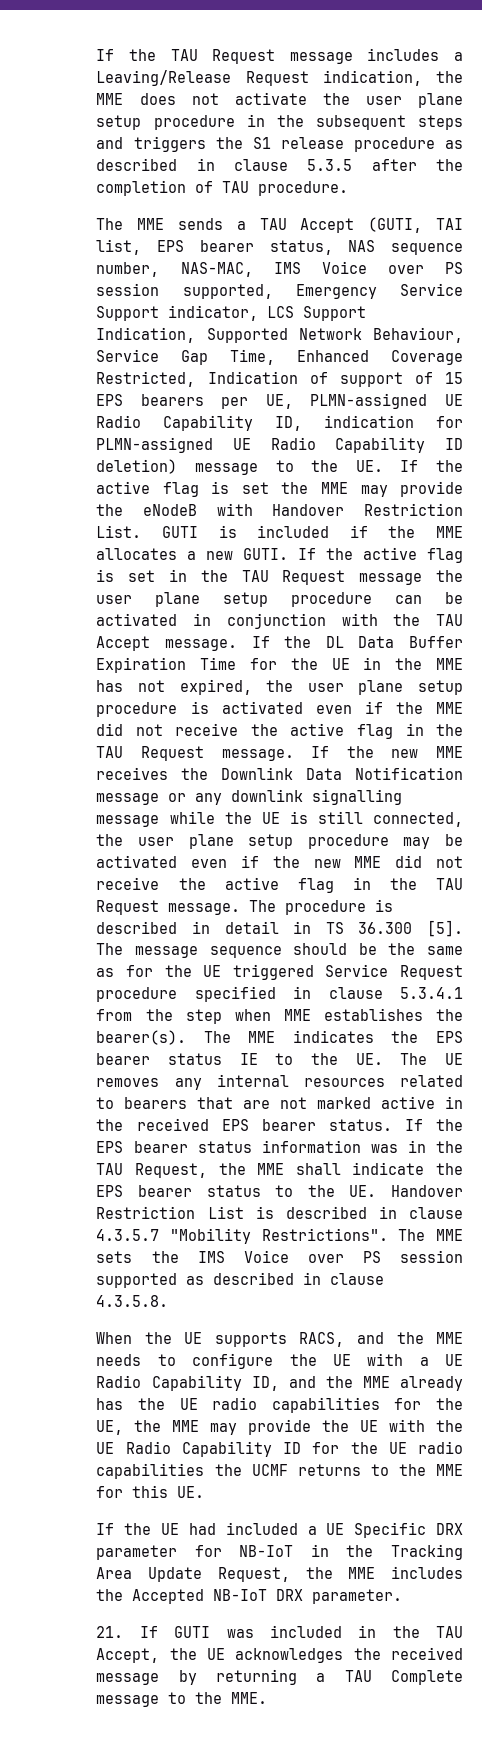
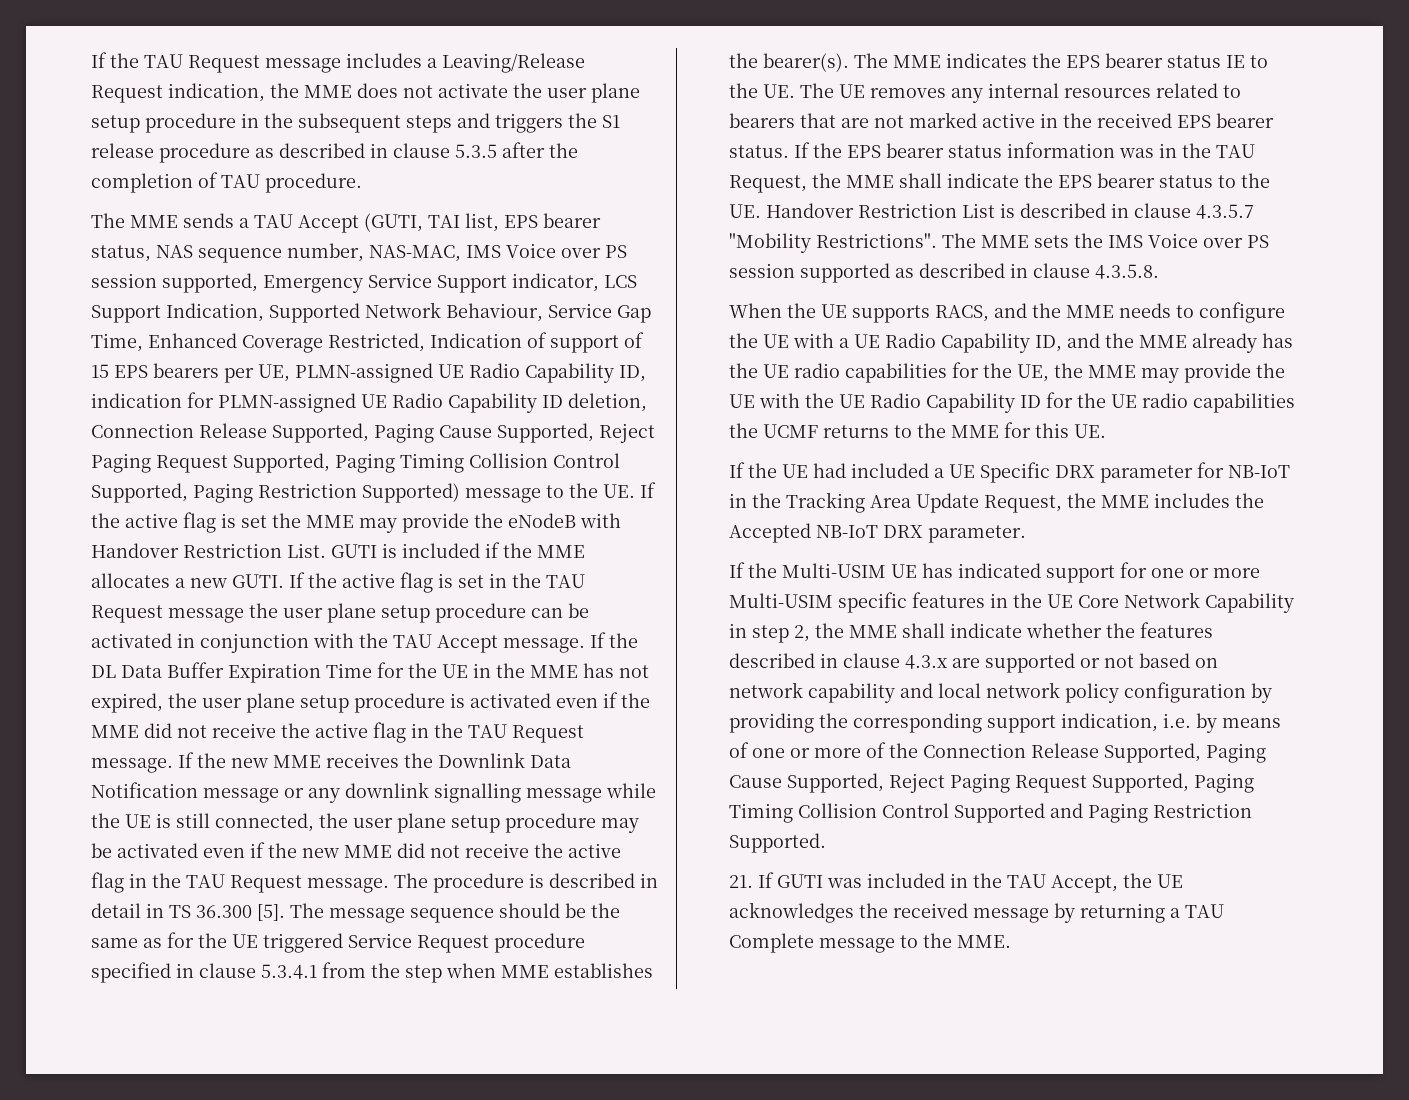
- The MME sends a TAU Accept (GUTI, TAI list, EPS bearer status, NAS sequence number, NAS-MAC, IMS Voice over PS session supported, Emergency Service Support indicator, LCS Support Indication, Supported Network Behaviour, Service Gap Time, Enhanced Coverage Restricted, Indication of support of 15 EPS bearers per UE, PLMN-assigned UE Radio Capability ID, indication for PLMN-assigned UE Radio Capability ID deletion) message to the UE. If the active flag is set the MME may provide the eNodeB with Handover Restriction List.
+ The MME sends a TAU Accept (GUTI, TAI list, EPS bearer status, NAS sequence number, NAS-MAC, IMS Voice over PS session supported, Emergency Service Support indicator, LCS Support Indication, Supported Network Behaviour, Service Gap Time, Enhanced Coverage Restricted, Indication of support of 15 EPS bearers per UE, PLMN-assigned UE Radio Capability ID, indication for PLMN-assigned UE Radio Capability ID deletion, Connection Release Supported, Paging Cause Supported, Reject Paging Request Supported, Paging Timing Collision Control Supported, Paging Restriction Supported) message to the UE. If the active flag is set the MME may provide the eNodeB with Handover Restriction List.
+ If the Multi-USIM UE has indicated support for one or more Multi-USIM specific features in the UE Core Network Capability in step 2, the MME shall indicate whether the features described in clause 4.3.x are supported or not based on network capability and local network policy configuration by providing the corresponding support indication, i.e. by means of one or more of the Connection Release Supported, Paging Cause Supported, Reject Paging Request Supported, Paging Timing Collision Control Supported and Paging Restriction Supported.

